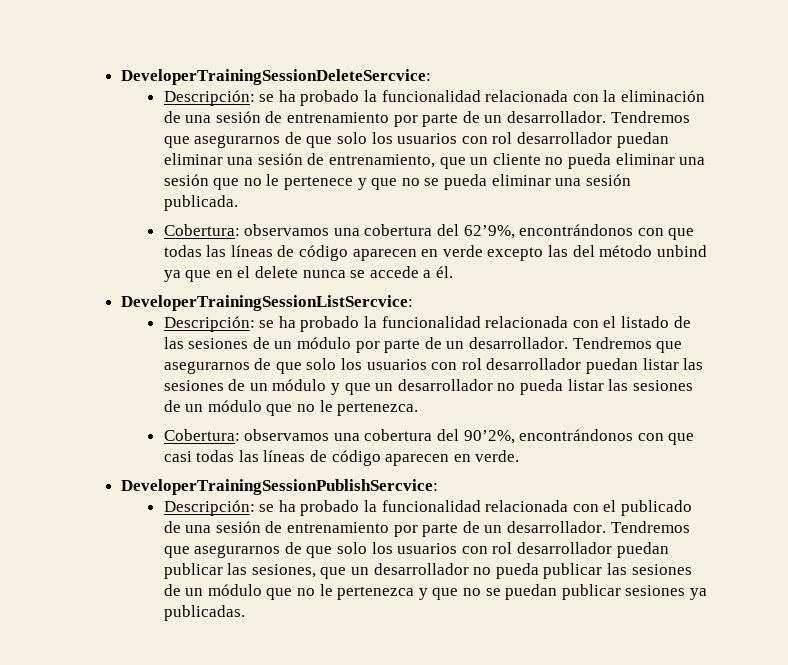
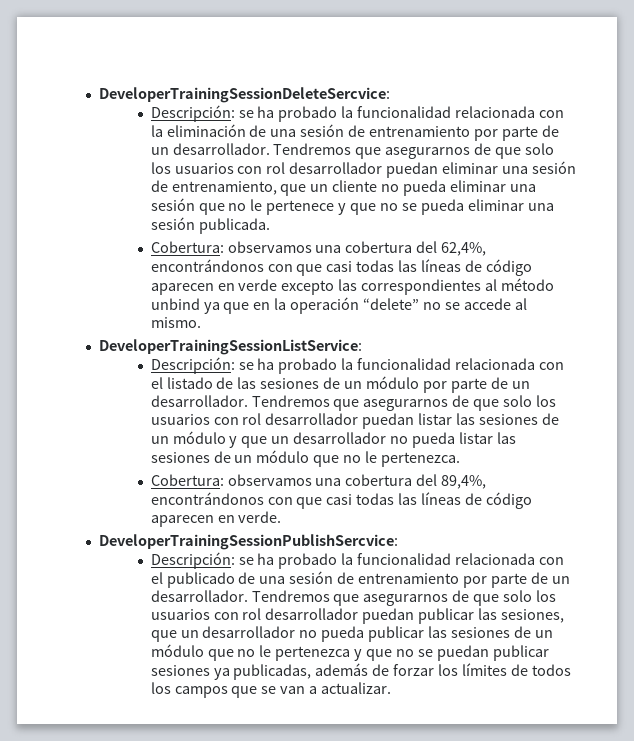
- Cobertura: observamos una cobertura del 62’9%, encontrándonos con que todas las líneas de código aparecen en verde excepto las del método unbind ya que en el delete nunca se accede a él.
- DeveloperTrainingSessionListSercvice:
+ Cobertura: observamos una cobertura del 62,4%, encontrándonos con que casi todas las líneas de código aparecen en verde excepto las correspondientes al método unbind ya que en la operación “delete” no se accede al mismo.
+ DeveloperTrainingSessionListService:
- Cobertura: observamos una cobertura del 90’2%, encontrándonos con que casi todas las líneas de código aparecen en verde.
+ Cobertura: observamos una cobertura del 89,4%, encontrándonos con que casi todas las líneas de código aparecen en verde.
- Tendremos que asegurarnos de que solo los usuarios con rol desarrollador puedan publicar las sesiones, que un desarrollador no pueda publicar las sesiones de un módulo que no le pertenezca y que no se puedan publicar sesiones ya publicadas.
+ Tendremos que asegurarnos de que solo los usuarios con rol desarrollador puedan publicar las sesiones, que un desarrollador no pueda publicar las sesiones de un módulo que no le pertenezca y que no se puedan publicar sesiones ya publicadas, además de forzar los límites de todos los campos que se van a actualizar.

